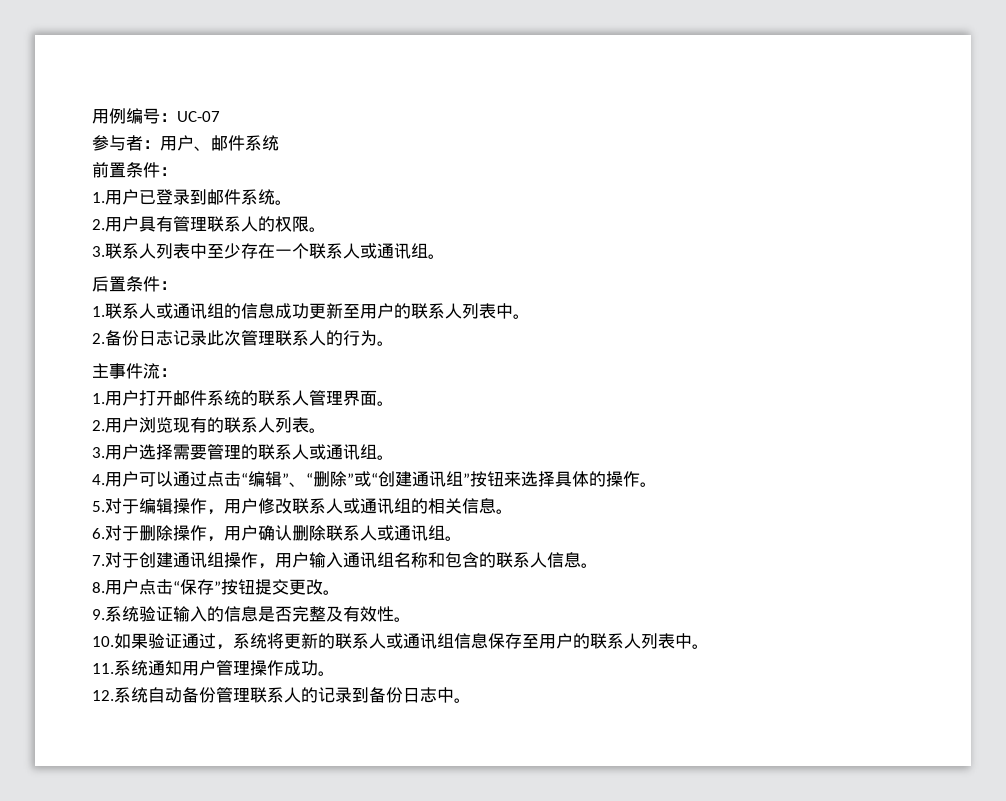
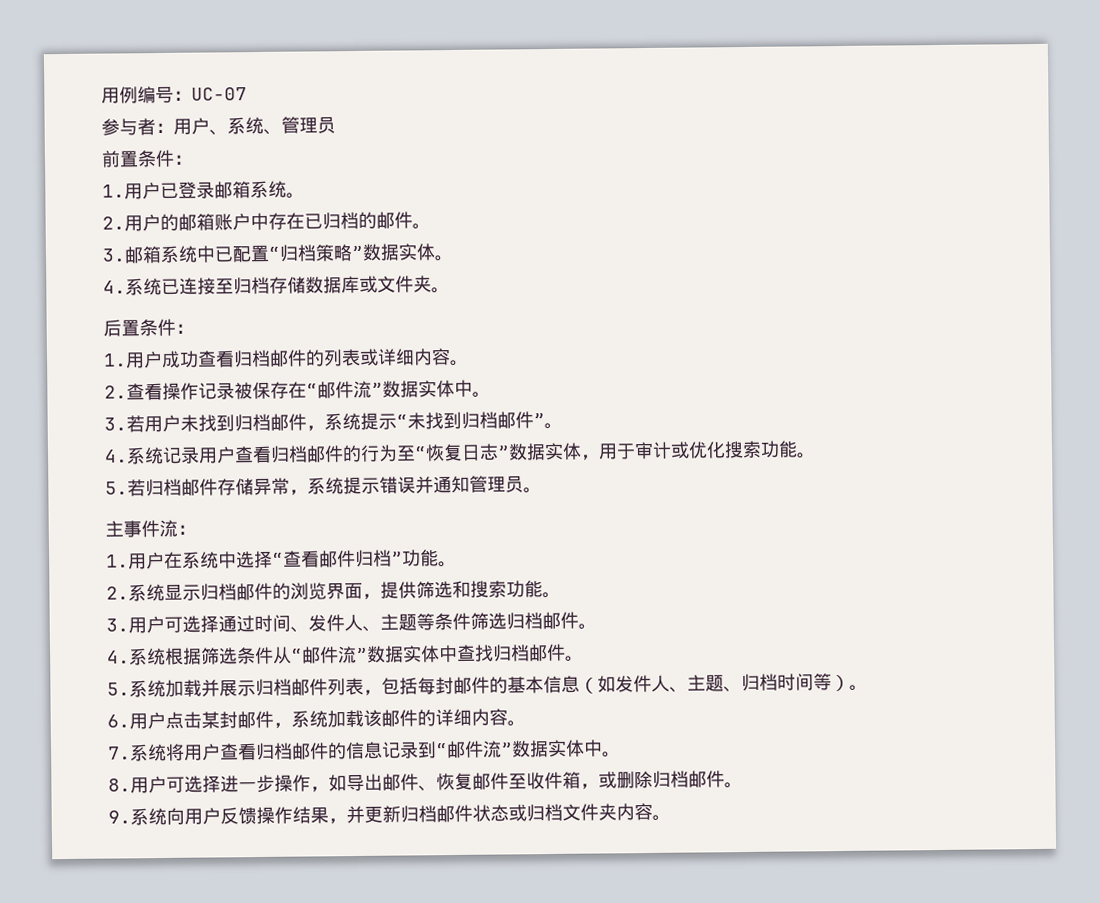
- 参与者：用户、邮件系统
+ 参与者：用户、系统、管理员
- 1.用户已登录到邮件系统。
+ 1.用户已登录邮箱系统。
- 2.用户具有管理联系人的权限。
- 3.联系人列表中至少存在一个联系人或通讯组。
+ 2.用户的邮箱账户中存在已归档的邮件。
+ 3.邮箱系统中已配置“归档策略”数据实体。
+ 4.系统已连接至归档存储数据库或文件夹。
  后置条件：
- 1.联系人或通讯组的信息成功更新至用户的联系人列表中。
- 2.备份日志记录此次管理联系人的行为。
+ 1.用户成功查看归档邮件的列表或详细内容。
+ 2.查看操作记录被保存在“邮件流”数据实体中。
+ 3.若用户未找到归档邮件，系统提示“未找到归档邮件”。
+ 4.系统记录用户查看归档邮件的行为至“恢复日志”数据实体，用于审计或优化搜索功能。
+ 5.若归档邮件存储异常，系统提示错误并通知管理员。
- 1.用户打开邮件系统的联系人管理界面。
- 2.用户浏览现有的联系人列表。
- 3.用户选择需要管理的联系人或通讯组。
- 4.用户可以通过点击“编辑”、“删除”或“创建通讯组”按钮来选择具体的操作。
- 5.对于编辑操作，用户修改联系人或通讯组的相关信息。
- 6.对于删除操作，用户确认删除联系人或通讯组。
- 7.对于创建通讯组操作，用户输入通讯组名称和包含的联系人信息。
- 8.用户点击“保存”按钮提交更改。
- 9.系统验证输入的信息是否完整及有效性。
- 10.如果验证通过，系统将更新的联系人或通讯组信息保存至用户的联系人列表中。
- 11.系统通知用户管理操作成功。
- 12.系统自动备份管理联系人的记录到备份日志中。
+ 1.用户在系统中选择“查看邮件归档”功能。
+ 2.系统显示归档邮件的浏览界面，提供筛选和搜索功能。
+ 3.用户可选择通过时间、发件人、主题等条件筛选归档邮件。
+ 4.系统根据筛选条件从“邮件流”数据实体中查找归档邮件。
+ 5.系统加载并展示归档邮件列表，包括每封邮件的基本信息（如发件人、主题、归档时间等）。
+ 6.用户点击某封邮件，系统加载该邮件的详细内容。
+ 7.系统将用户查看归档邮件的信息记录到“邮件流”数据实体中。
+ 8.用户可选择进一步操作，如导出邮件、恢复邮件至收件箱，或删除归档邮件。
+ 9.系统向用户反馈操作结果，并更新归档邮件状态或归档文件夹内容。

